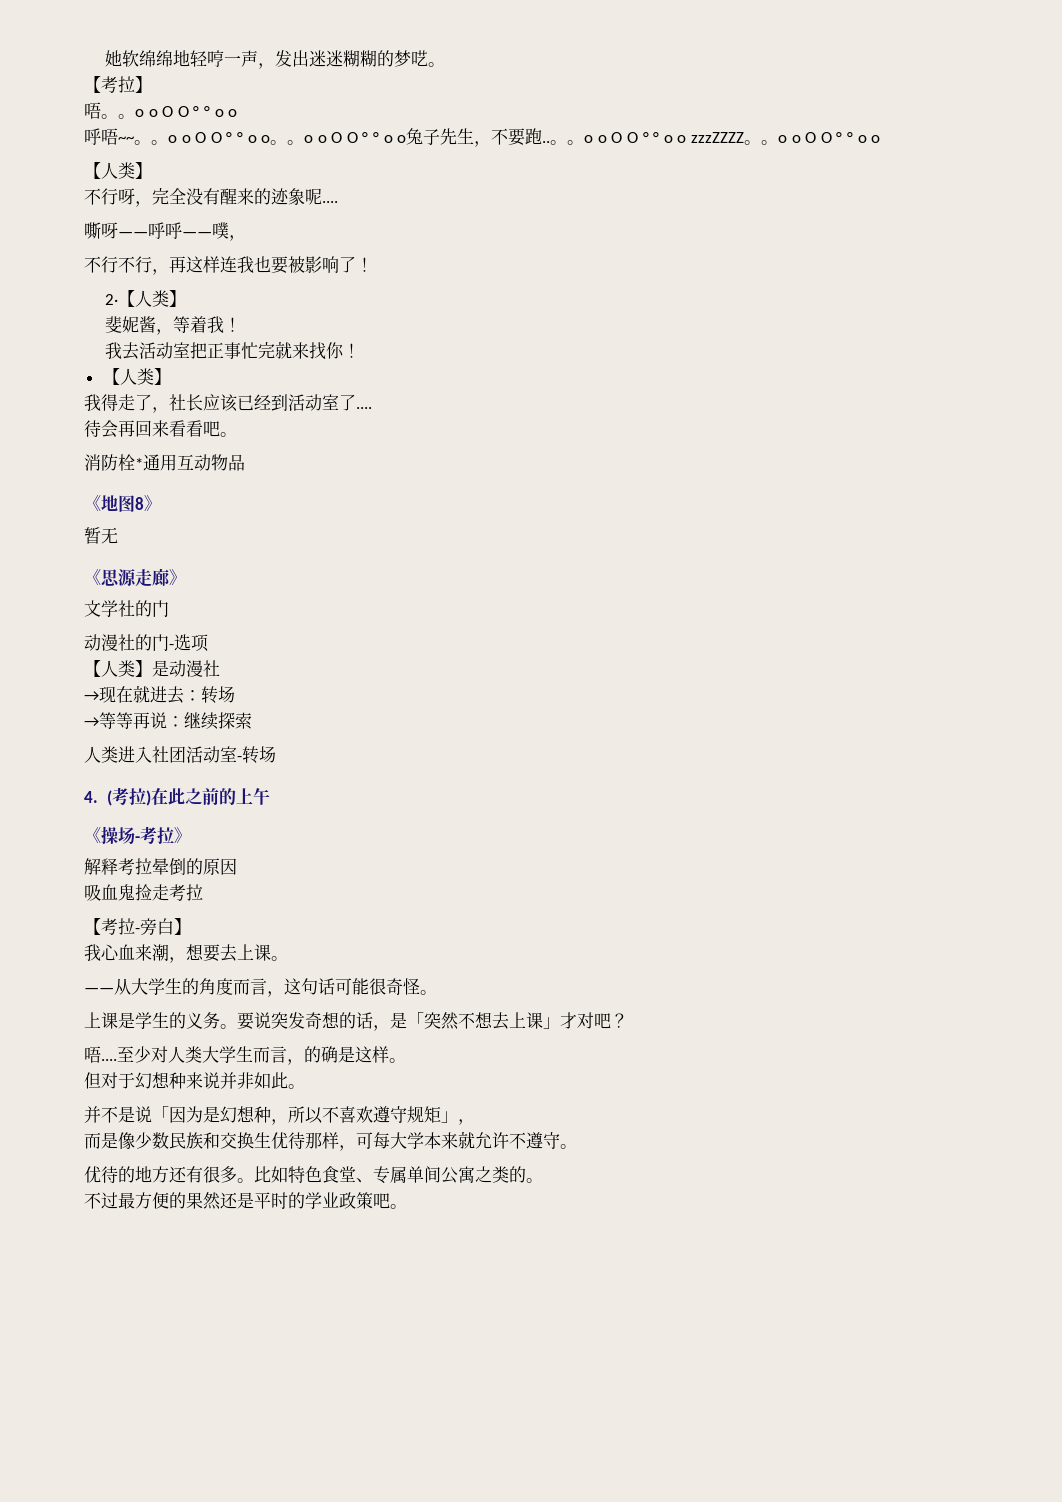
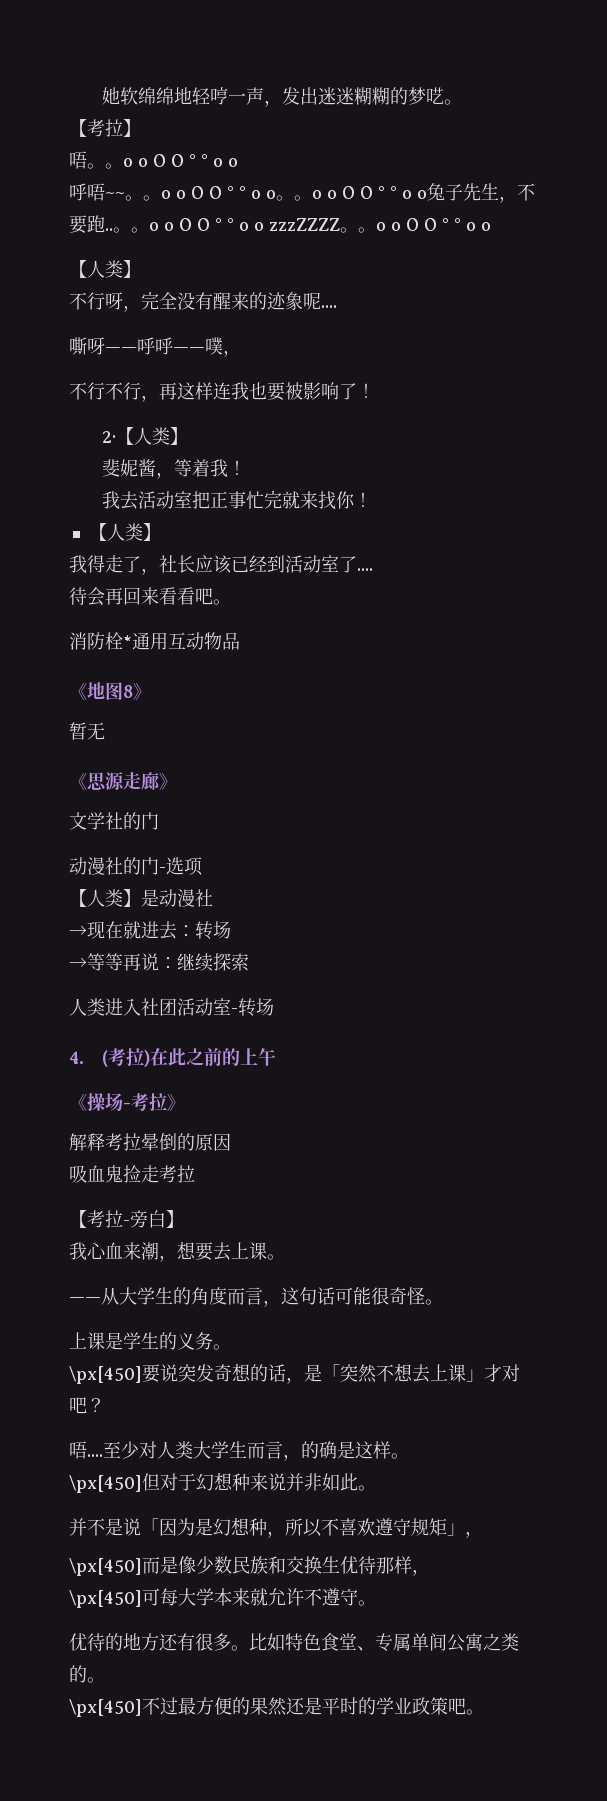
- 上课是学生的义务。要说突发奇想的话，是「突然不想去上课」才对吧？
+ 上课是学生的义务。
+ \px[450]要说突发奇想的话，是「突然不想去上课」才对吧？
- 但对于幻想种来说并非如此。
+ \px[450]但对于幻想种来说并非如此。
- 而是像少数民族和交换生优待那样，可每大学本来就允许不遵守。
+ \px[450]而是像少数民族和交换生优待那样，
+ \px[450]可每大学本来就允许不遵守。
- 不过最方便的果然还是平时的学业政策吧。
+ \px[450]不过最方便的果然还是平时的学业政策吧。

